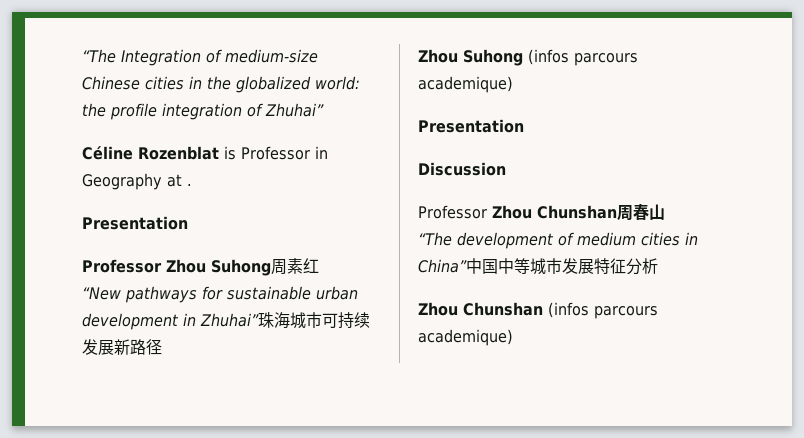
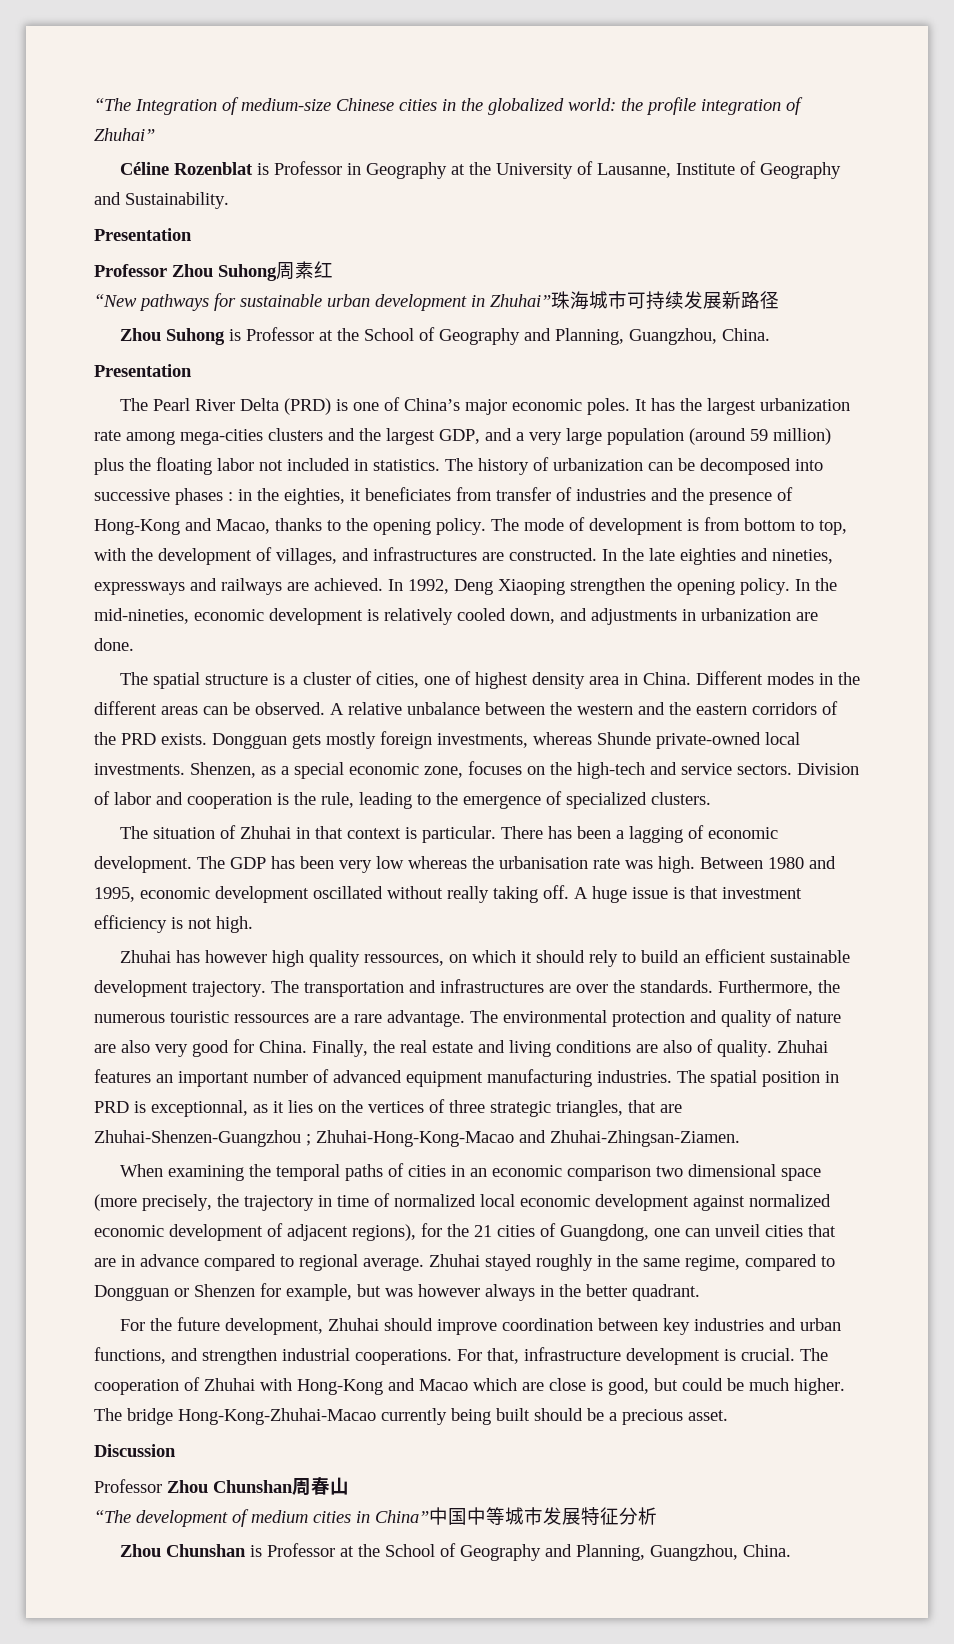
- Céline Rozenblat is Professor in Geography at .
+ Céline Rozenblat is Professor in Geography at the University of Lausanne, Institute of Geography and Sustainability.
- Zhou Suhong (infos parcours academique)
+ Zhou Suhong is Professor at the School of Geography and Planning, Guangzhou, China.
  Presentation
+ The Pearl River Delta (PRD) is one of China’s major economic poles. It has the largest urbanization rate among mega-cities clusters and the largest GDP, and a very large population (around 59 million) plus the floating labor not included in statistics. The history of urbanization can be decomposed into successive phases : in the eighties, it beneficiates from transfer of industries and the presence of Hong-Kong and Macao, thanks to the opening policy. The mode of development is from bottom to top, with the development of villages, and infrastructures are constructed. In the late eighties and nineties, expressways and railways are achieved. In 1992, Deng Xiaoping strengthen the opening policy. In the mid-nineties, economic development is relatively cooled down, and adjustments in urbanization are done.
+ The spatial structure is a cluster of cities, one of highest density area in China. Different modes in the different areas can be observed. A relative unbalance between the western and the eastern corridors of the PRD exists. Dongguan gets mostly foreign investments, whereas Shunde private-owned local investments. Shenzen, as a special economic zone, focuses on the high-tech and service sectors. Division of labor and cooperation is the rule, leading to the emergence of specialized clusters.
+ The situation of Zhuhai in that context is particular. There has been a lagging of economic development. The GDP has been very low whereas the urbanisation rate was high. Between 1980 and 1995, economic development oscillated without really taking off. A huge issue is that investment efficiency is not high.
+ Zhuhai has however high quality ressources, on which it should rely to build an efficient sustainable development trajectory. The transportation and infrastructures are over the standards. Furthermore, the numerous touristic ressources are a rare advantage. The environmental protection and quality of nature are also very good for China. Finally, the real estate and living conditions are also of quality. Zhuhai features an important number of advanced equipment manufacturing industries. The spatial position in PRD is exceptionnal, as it lies on the vertices of three strategic triangles, that are Zhuhai-Shenzen-Guangzhou ; Zhuhai-Hong-Kong-Macao and Zhuhai-Zhingsan-Ziamen.
+ When examining the temporal paths of cities in an economic comparison two dimensional space (more precisely, the trajectory in time of normalized local economic development against normalized economic development of adjacent regions), for the 21 cities of Guangdong, one can unveil cities that are in advance compared to regional average. Zhuhai stayed roughly in the same regime, compared to Dongguan or Shenzen for example, but was however always in the better quadrant.
+ For the future development, Zhuhai should improve coordination between key industries and urban functions, and strengthen industrial cooperations. For that, infrastructure development is crucial. The cooperation of Zhuhai with Hong-Kong and Macao which are close is good, but could be much higher. The bridge Hong-Kong-Zhuhai-Macao currently being built should be a precious asset.
- Zhou Chunshan (infos parcours academique)
+ Zhou Chunshan is Professor at the School of Geography and Planning, Guangzhou, China.

